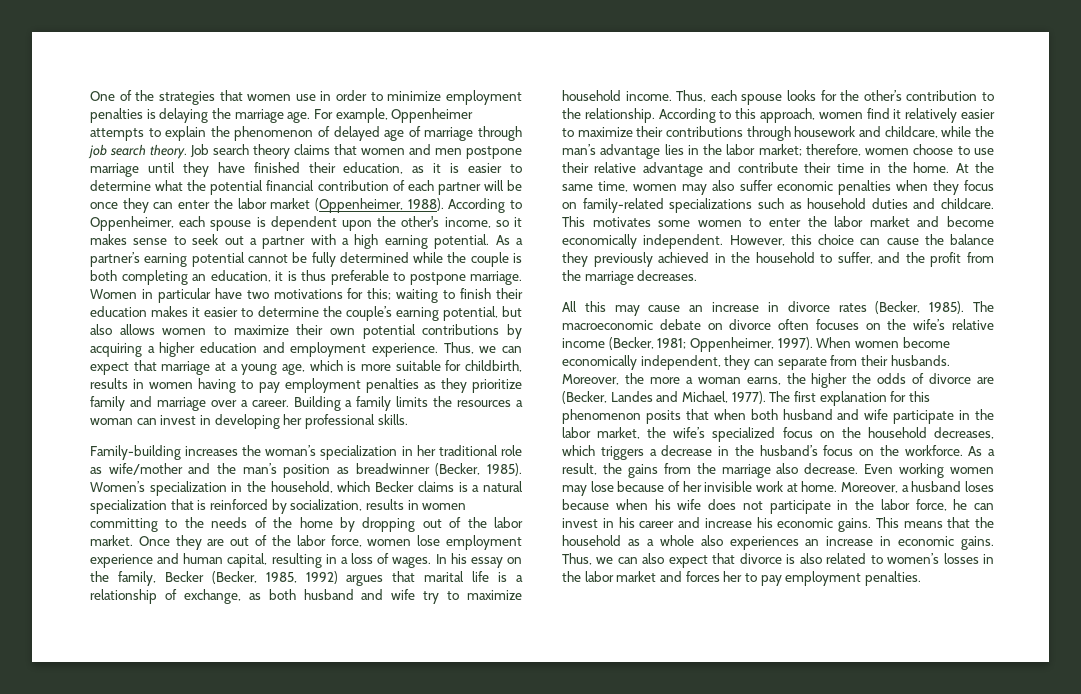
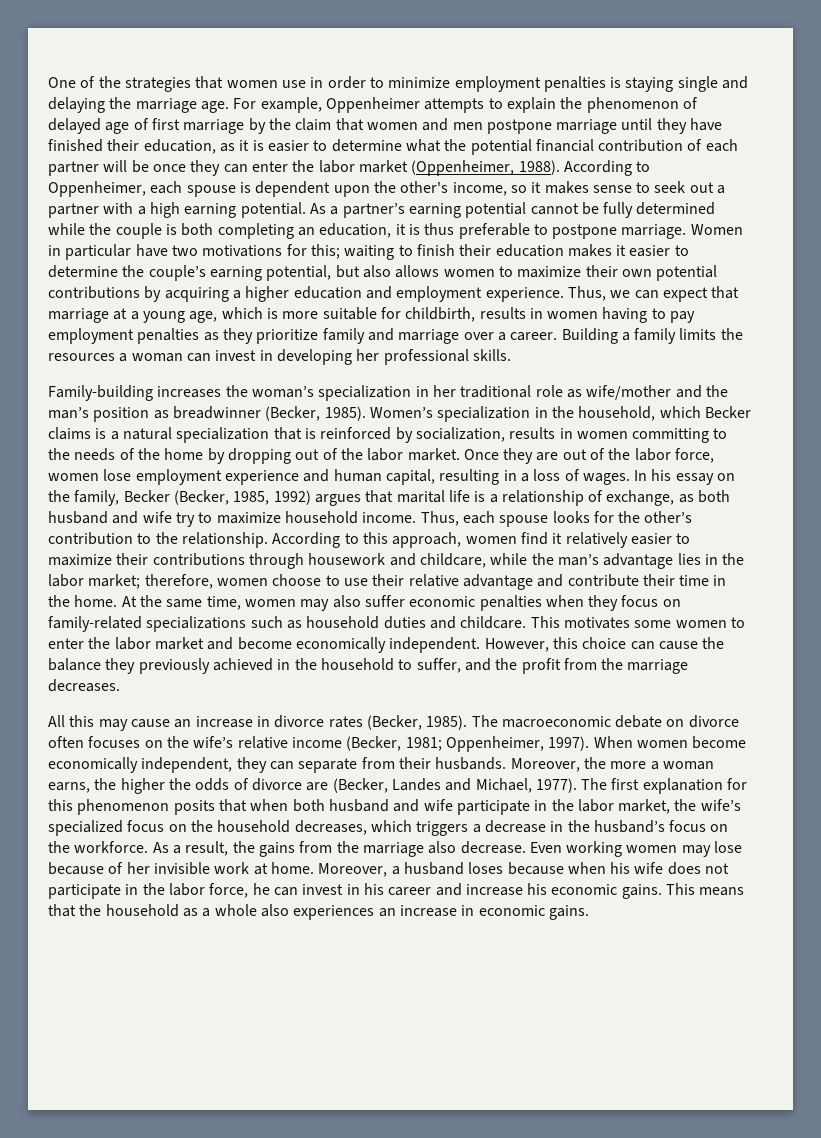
- One of the strategies that women use in order to minimize employment penalties is delaying the marriage age.
+ One of the strategies that women use in order to minimize employment penalties is staying single and delaying the marriage age.
- For example, Oppenheimer attempts to explain the phenomenon of delayed age of marriage through job search theory. Job search theory claims that women and men postpone marriage until they have finished their education, as it is easier to determine what the potential financial contribution of each partner will be once they can enter the labor market (Oppenheimer, 1988).
+ For example, Oppenheimer attempts to explain the phenomenon of delayed age of first marriage by the claim that women and men postpone marriage until they have finished their education, as it is easier to determine what the potential financial contribution of each partner will be once they can enter the labor market (Oppenheimer, 1988).
- Thus, we can also expect that divorce is also related to women’s losses in the labor market and forces her to pay employment penalties.

